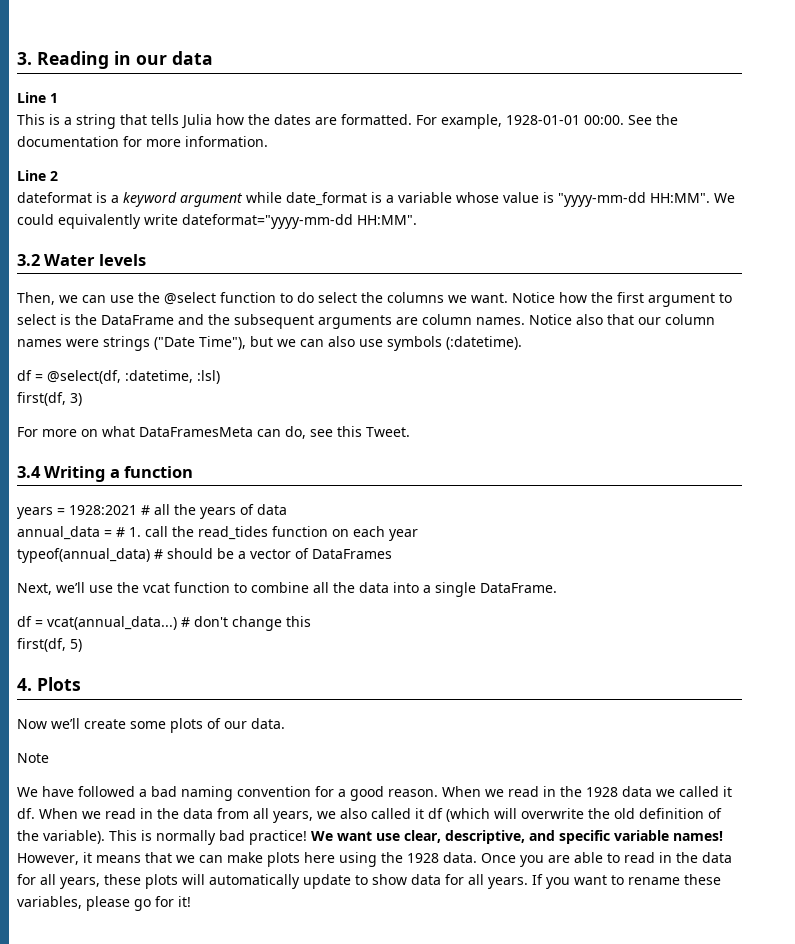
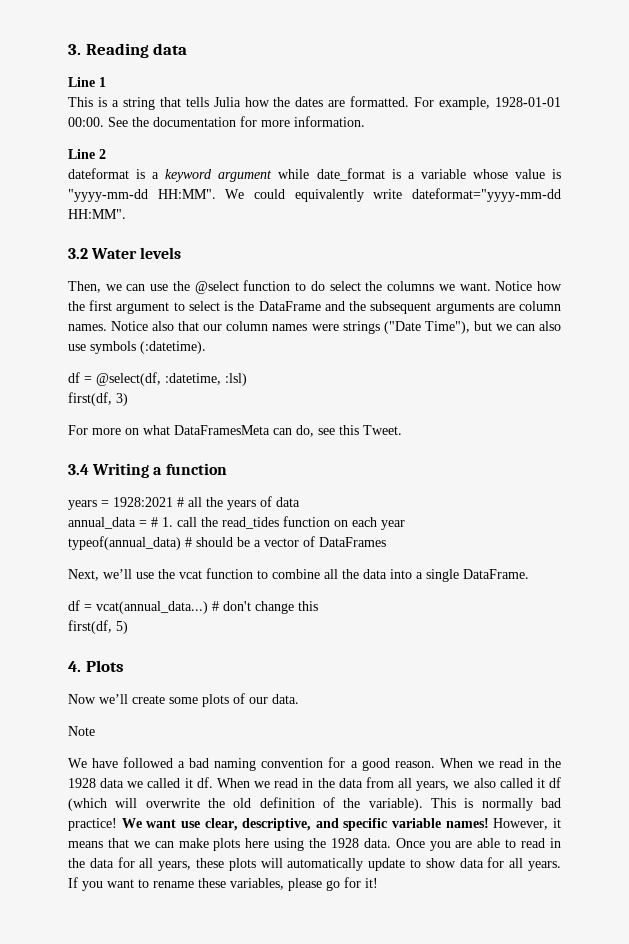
- 3. Reading in our data
+ 3. Reading data

